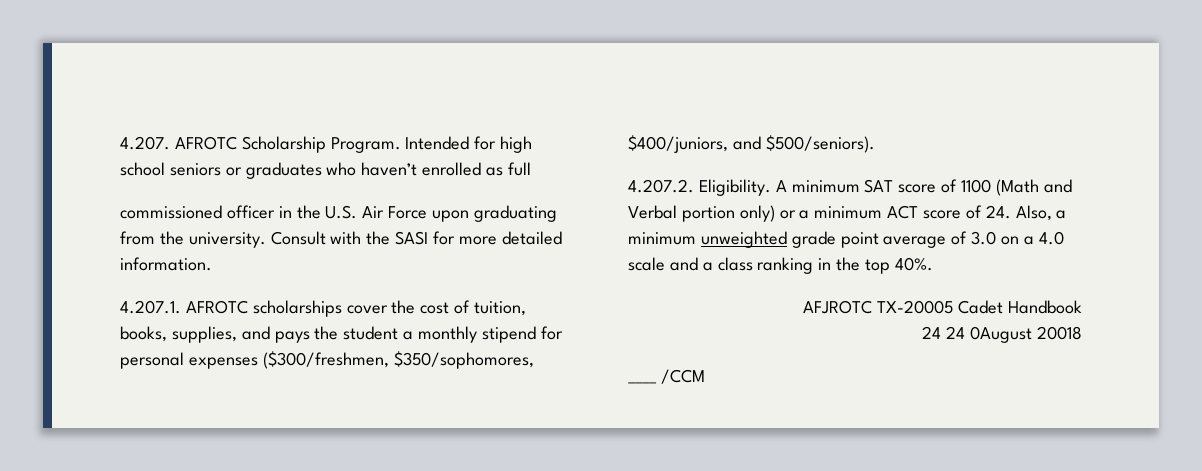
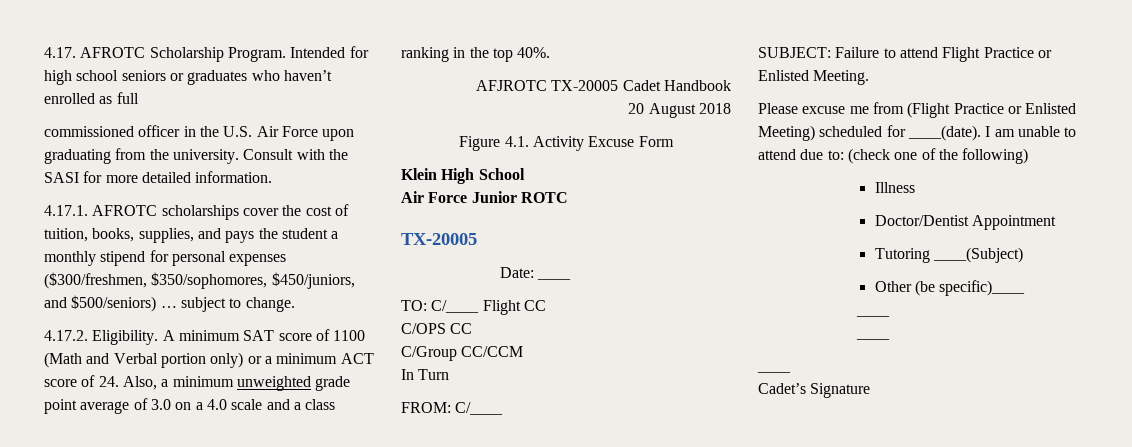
- 4.207. AFROTC Scholarship Program.
+ 4.17. AFROTC Scholarship Program.
- 4.207.1. AFROTC scholarships cover the cost of tuition, books, supplies, and pays the student a monthly stipend for personal expenses ($300/freshmen, $350/sophomores, $400/juniors, and $500/seniors).
- 4.207.2. Eligibility.
+ 4.17.1. AFROTC scholarships cover the cost of tuition, books, supplies, and pays the student a monthly stipend for personal expenses ($300/freshmen, $350/sophomores, $450/juniors, and $500/seniors) … subject to change.
+ 4.17.2. Eligibility.
- 24 24 0August 20018
- ____ /CCM
+ 20 August 2018
+ Figure 4.1. Activity Excuse Form
+ Klein High School
+ Air Force Junior ROTC
+ TX-20005
+ Date: ____
+ TO: C/____ Flight CC
+ C/OPS CC
+ C/Group CC/CCM
+ In Turn
+ FROM: C/____
+ SUBJECT: Failure to attend Flight Practice or Enlisted Meeting.
+ Please excuse me from (Flight Practice or Enlisted Meeting) scheduled for ____(date). I am unable to attend due to: (check one of the following)
+ Illness
+ Doctor/Dentist Appointment
+ Tutoring ____(Subject)
+ Other (be specific)____
+ ____
+ ____
+ ____
+ Cadet’s Signature

